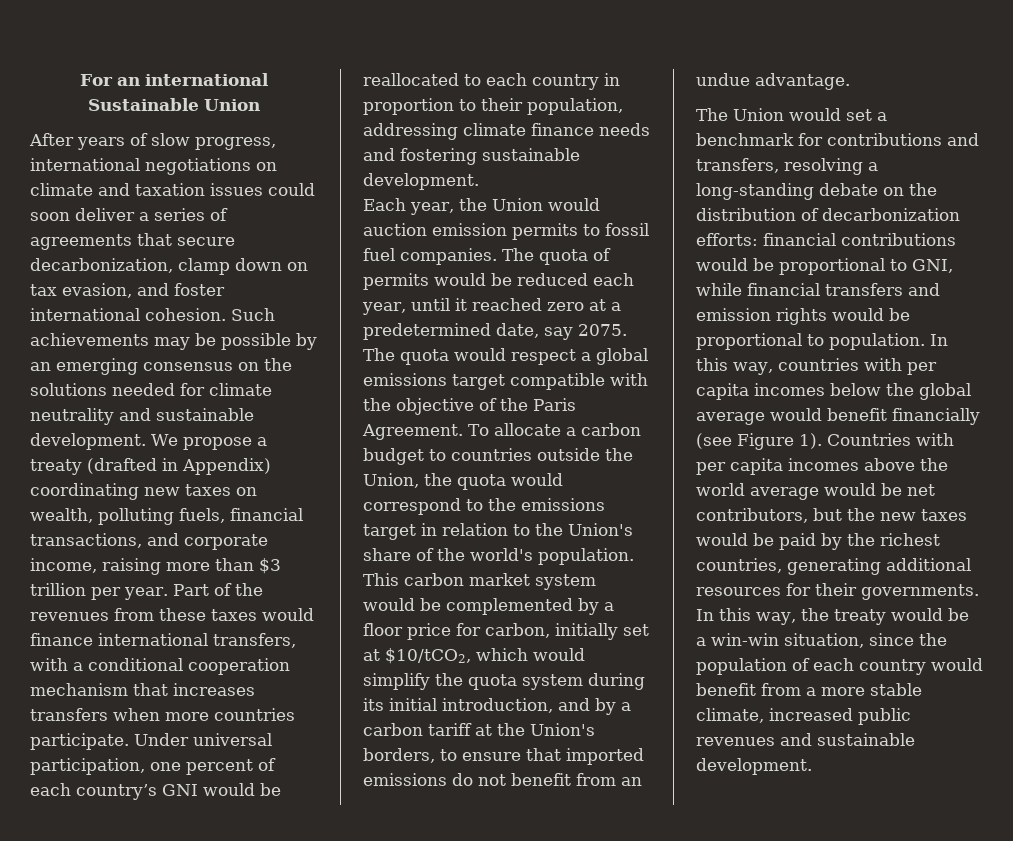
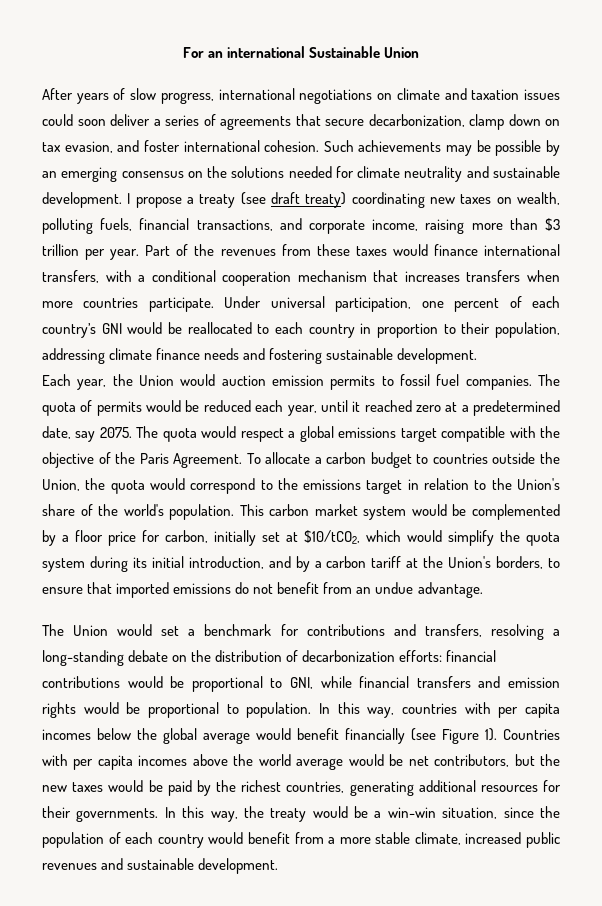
- We propose a treaty (drafted in Appendix) coordinating new taxes on wealth, polluting fuels, financial transactions, and corporate income, raising more than $3 trillion per year.
+ I propose a treaty (see draft treaty) coordinating new taxes on wealth, polluting fuels, financial transactions, and corporate income, raising more than $3 trillion per year.

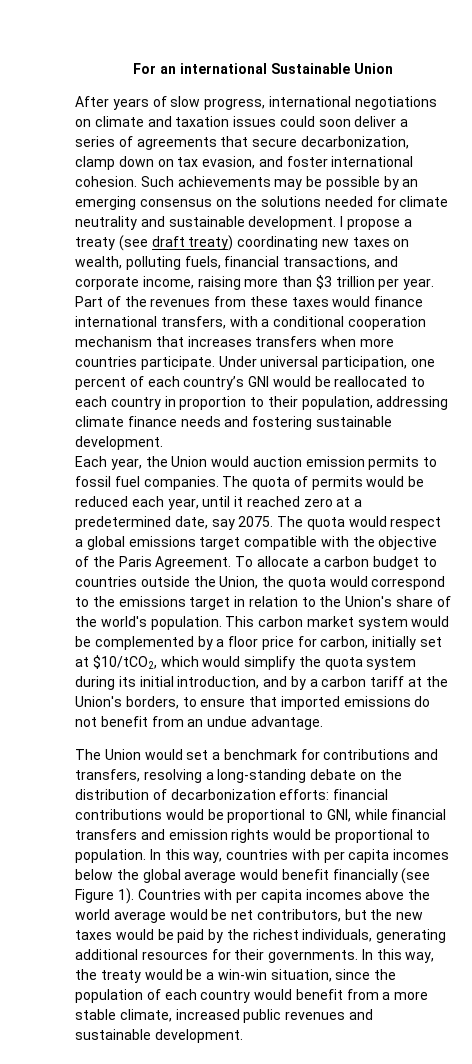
- Countries with per capita incomes above the world average would be net contributors, but the new taxes would be paid by the richest countries, generating additional resources for their governments.
+ Countries with per capita incomes above the world average would be net contributors, but the new taxes would be paid by the richest individuals, generating additional resources for their governments.

